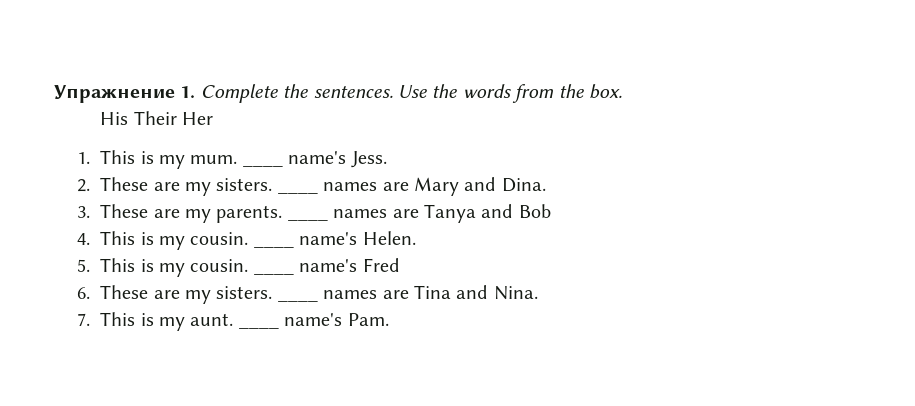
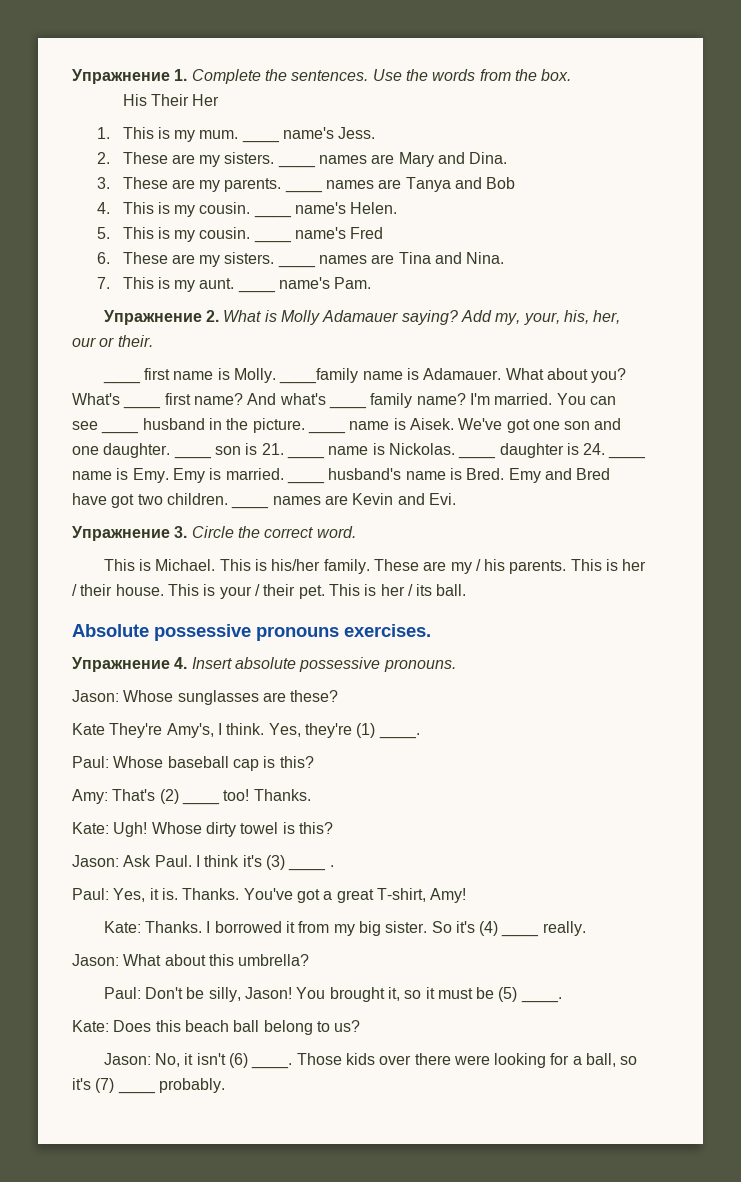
+ Упражнение 2. What is Molly Adamauer saying? Add my, your, his, her, our or their.
+ ____ first name is Molly. ____family name is Adamauer. What about you? What's ____ first name? And what's ____ family name? I'm married. You can see ____ husband in the picture. ____ name is Aisek. We've got one son and one daughter. ____ son is 21. ____ name is Nickolas. ____ daughter is 24. ____ name is Emy. Emy is married. ____ husband's name is Bred. Emy and Bred have got two children. ____ names are Kevin and Evi.
+ Упражнение 3. Circle the correct word.
+ This is Michael. This is his/her family. These are my / his parents. This is her / their house. This is your / their pet. This is her / its ball.
+ Absolute possessive pronouns exercises.
+ Упражнение 4. Insert absolute possessive pronouns.
+ Jason: Whose sunglasses are these?
+ Kate They're Amy's, I think. Yes, they're (1) ____.
+ Paul: Whose baseball cap is this?
+ Amy: That's (2) ____ too! Thanks.
+ Kate: Ugh! Whose dirty towel is this?
+ Jason: Ask Paul. I think it's (3) ____ .
+ Paul: Yes, it is. Thanks. You've got a great T-shirt, Amy!
+ Kate: Thanks. I borrowed it from my big sister. So it's (4) ____ really.
+ Jason: What about this umbrella?
+ Paul: Don't be silly, Jason! You brought it, so it must be (5) ____.
+ Kate: Does this beach ball belong to us?
+ Jason: No, it isn't (6) ____. Those kids over there were looking for a ball, so it's (7) ____ probably.

